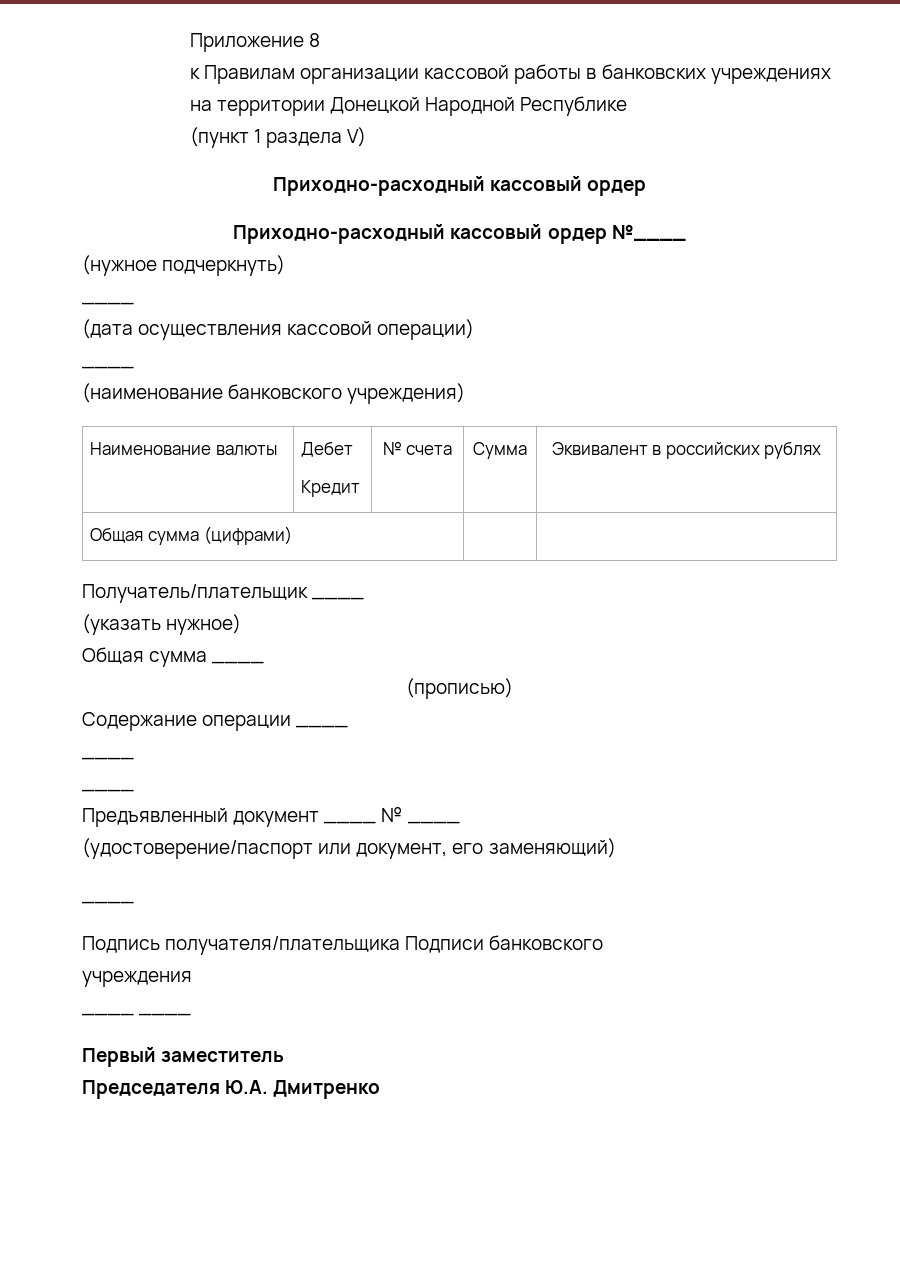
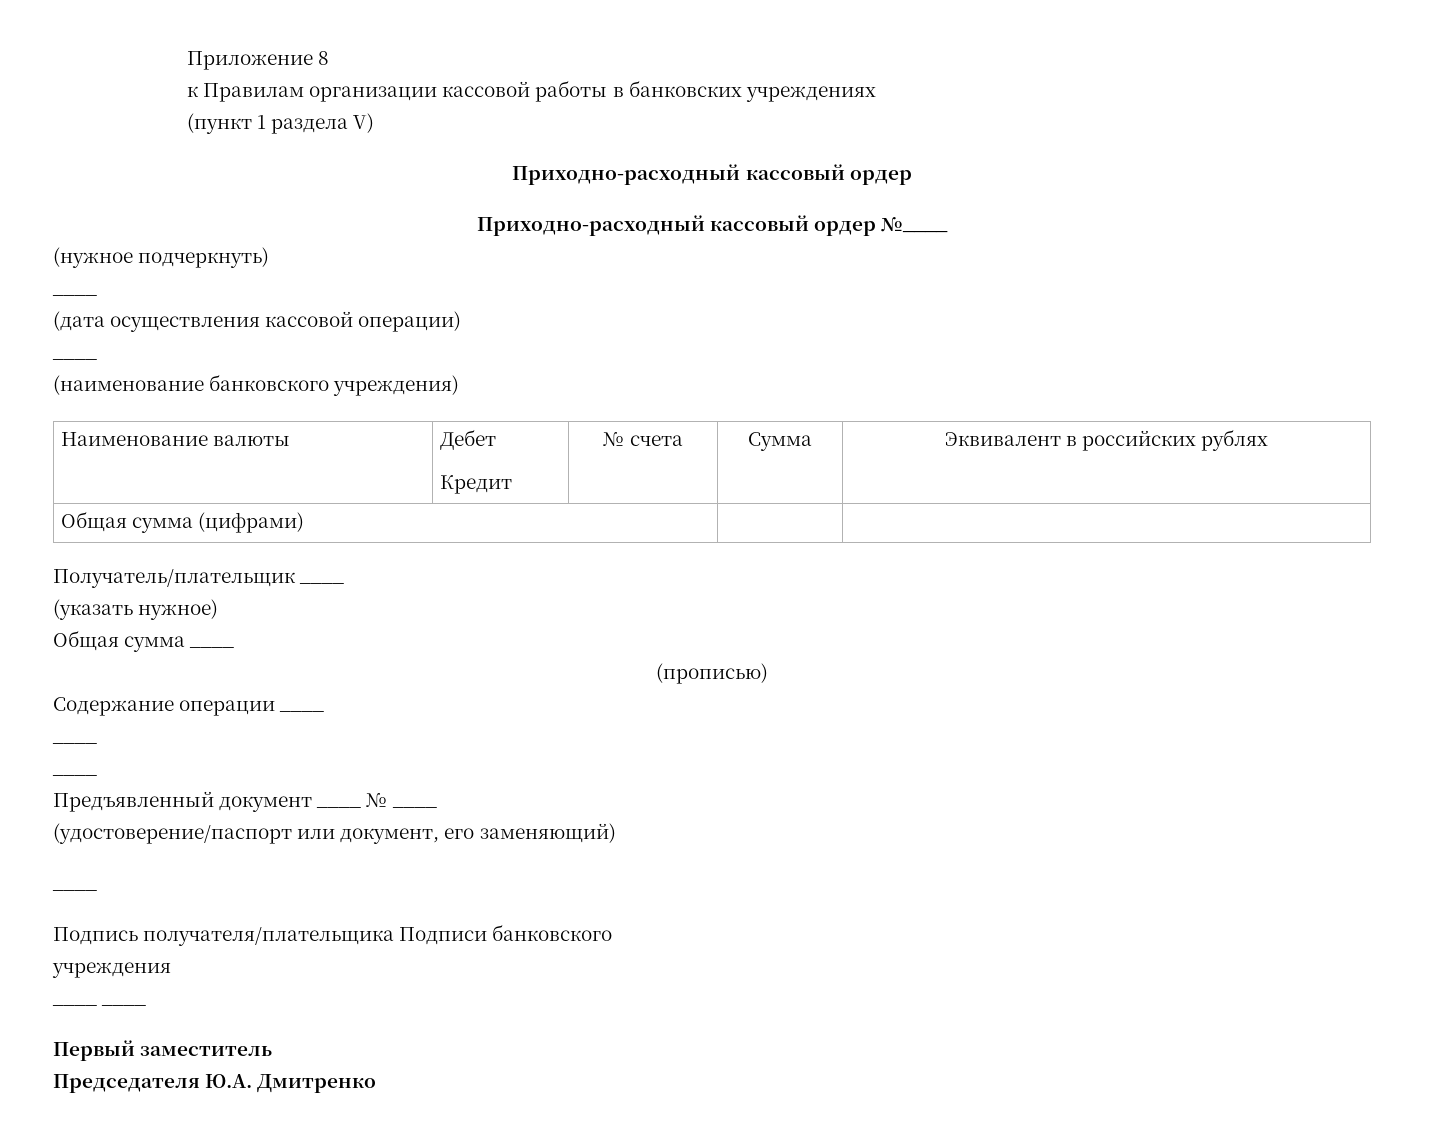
- к Правилам организации кассовой работы в банковских учреждениях на территории Донецкой Народной Республике
+ к Правилам организации кассовой работы в банковских учреждениях

